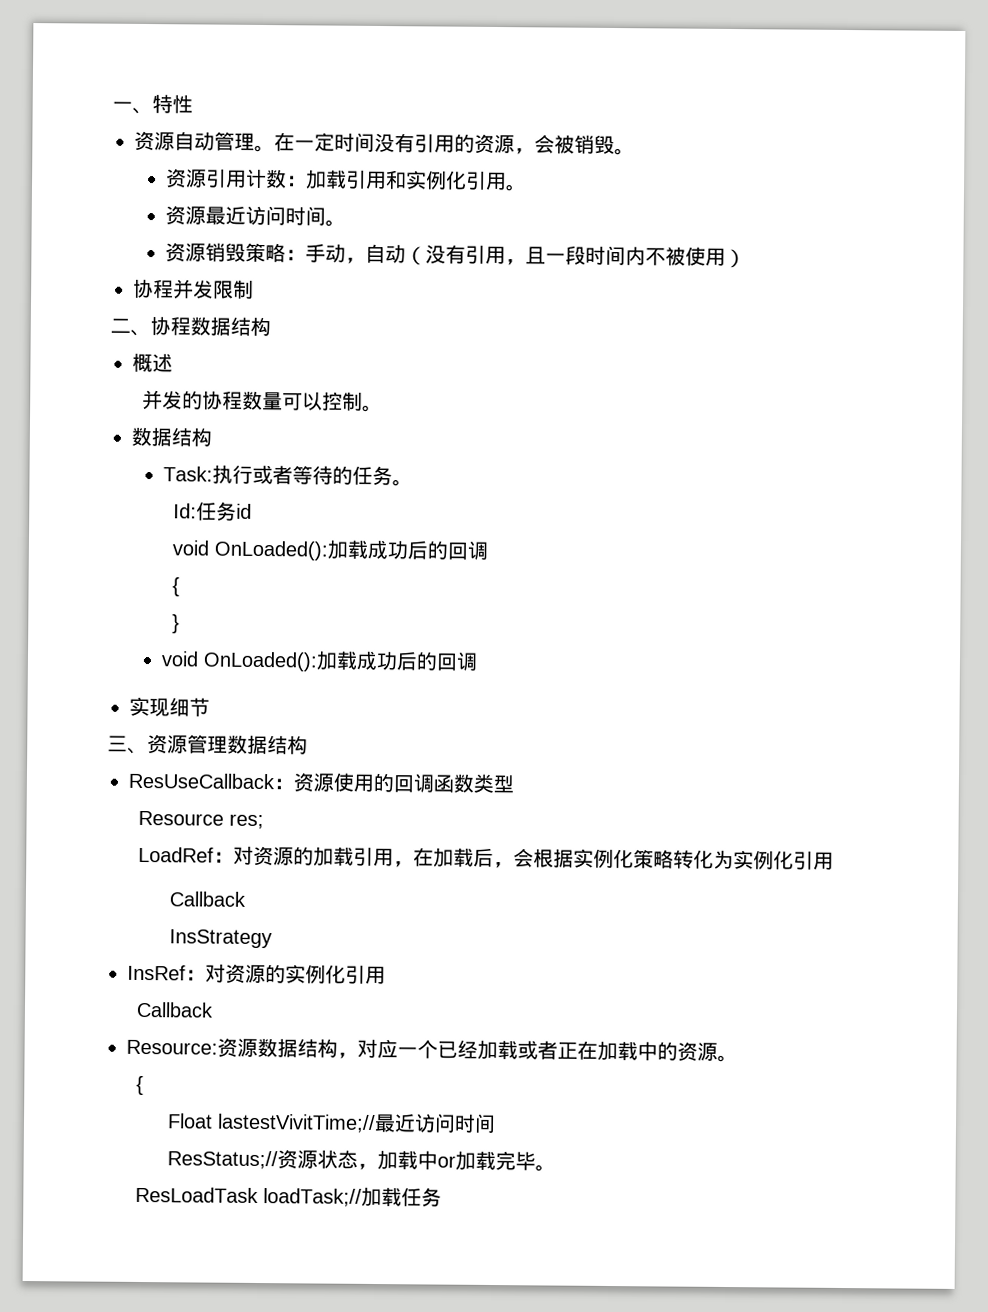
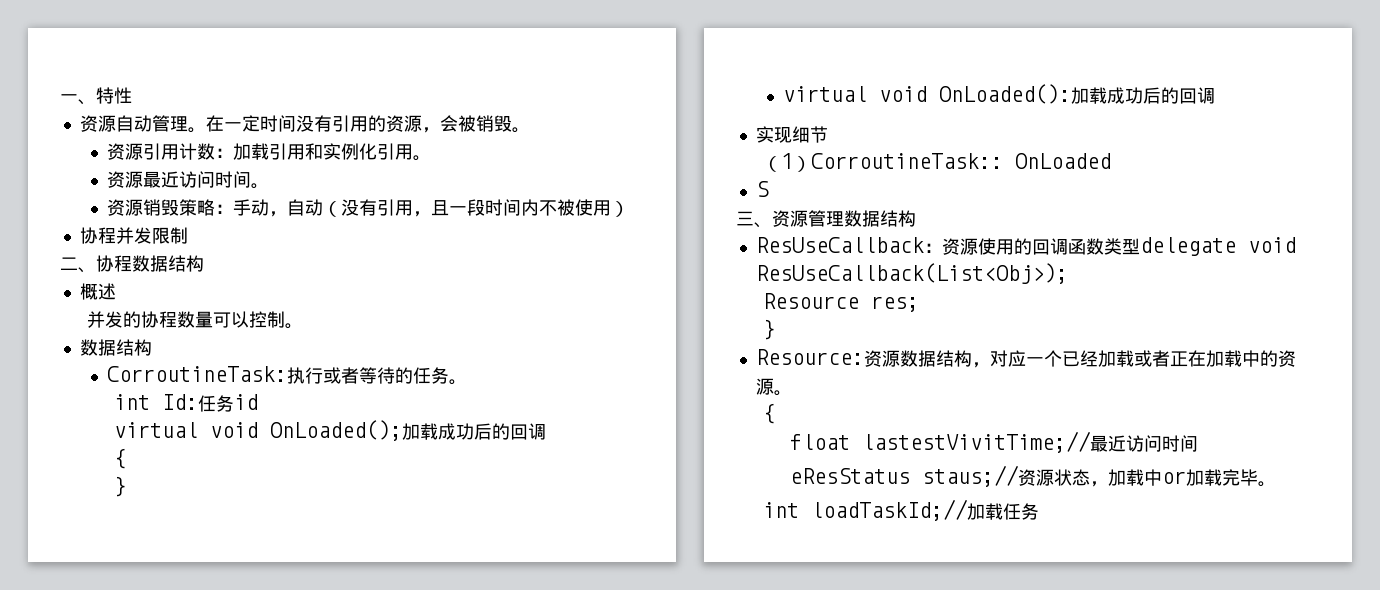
- Task:执行或者等待的任务。
+ CorroutineTask:执行或者等待的任务。
- Id:任务id
- void OnLoaded():加载成功后的回调
+ int Id:任务id
+ virtual void OnLoaded();加载成功后的回调
  {
  }
- void OnLoaded():加载成功后的回调
+ virtual void OnLoaded():加载成功后的回调
+ （1）CorroutineTask:: OnLoaded
+ S
- ResUseCallback：资源使用的回调函数类型
+ ResUseCallback：资源使用的回调函数类型delegate void ResUseCallback(List<Obj>);
  Resource res;
- LoadRef：对资源的加载引用，在加载后，会根据实例化策略转化为实例化引用
- Callback
- InsStrategy
- InsRef：对资源的实例化引用
- Callback
+ }
- Float lastestVivitTime;//最近访问时间
+ float lastestVivitTime;//最近访问时间
- ResStatus;//资源状态，加载中or加载完毕。
+ eResStatus staus;//资源状态，加载中or加载完毕。
- ResLoadTask loadTask;//加载任务
+ int loadTaskId;//加载任务

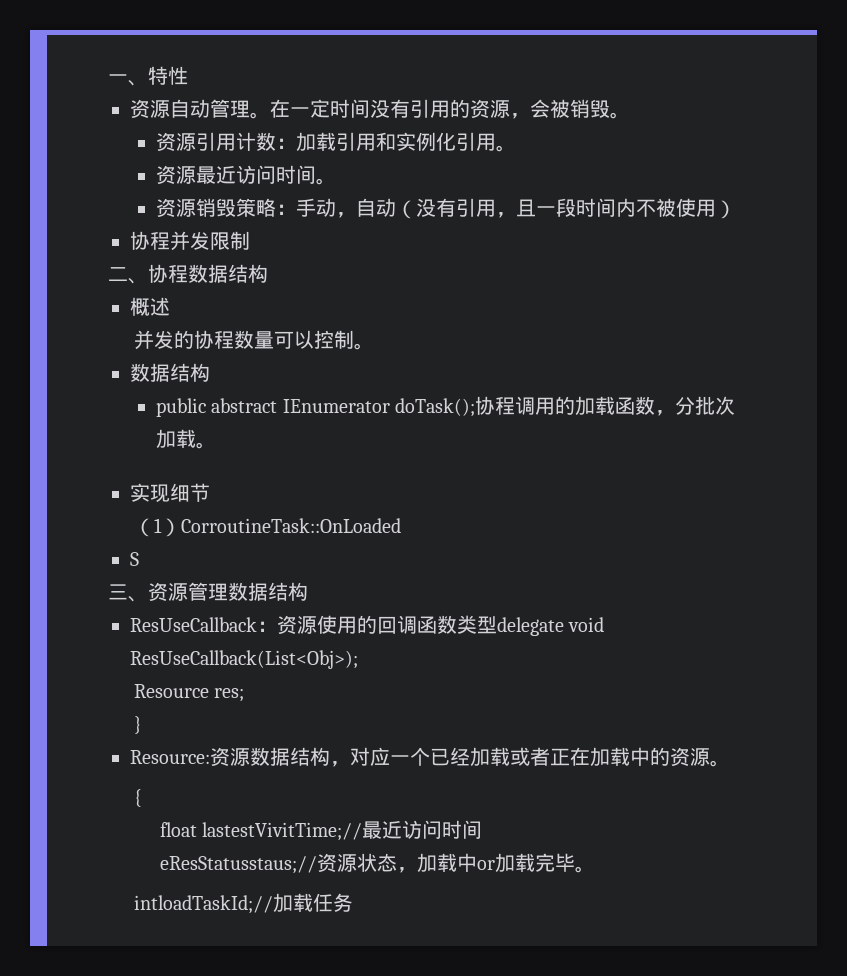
- CorroutineTask:执行或者等待的任务。
- int Id:任务id
- virtual void OnLoaded();加载成功后的回调
- {
- }
- virtual void OnLoaded():加载成功后的回调
+ public abstract IEnumerator doTask();协程调用的加载函数，分批次加载。
- （1）CorroutineTask:: OnLoaded
+ （1）CorroutineTask::OnLoaded
- eResStatus staus;//资源状态，加载中or加载完毕。
+ eResStatusstaus;//资源状态，加载中or加载完毕。
- int loadTaskId;//加载任务
+ intloadTaskId;//加载任务

